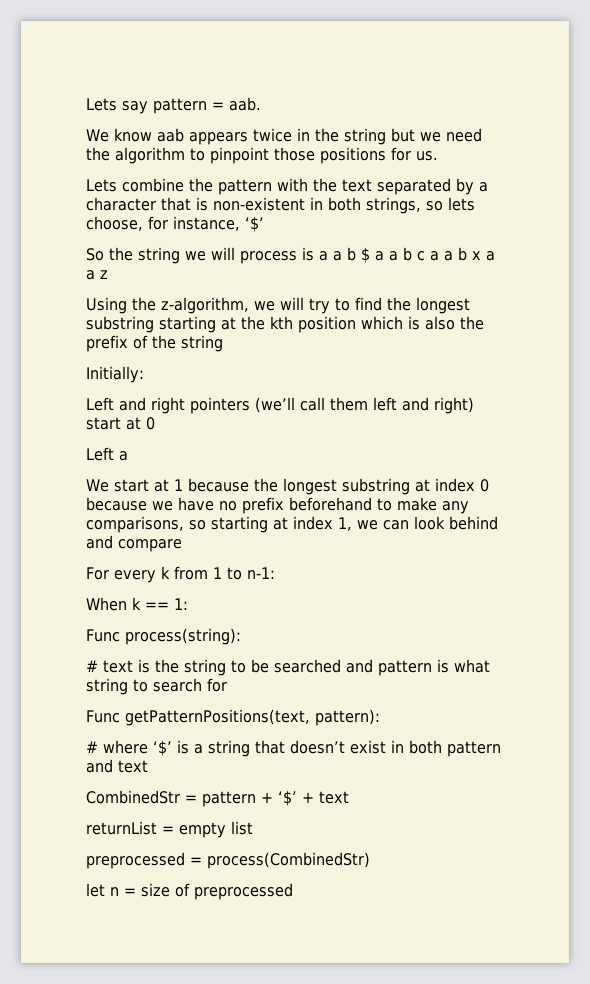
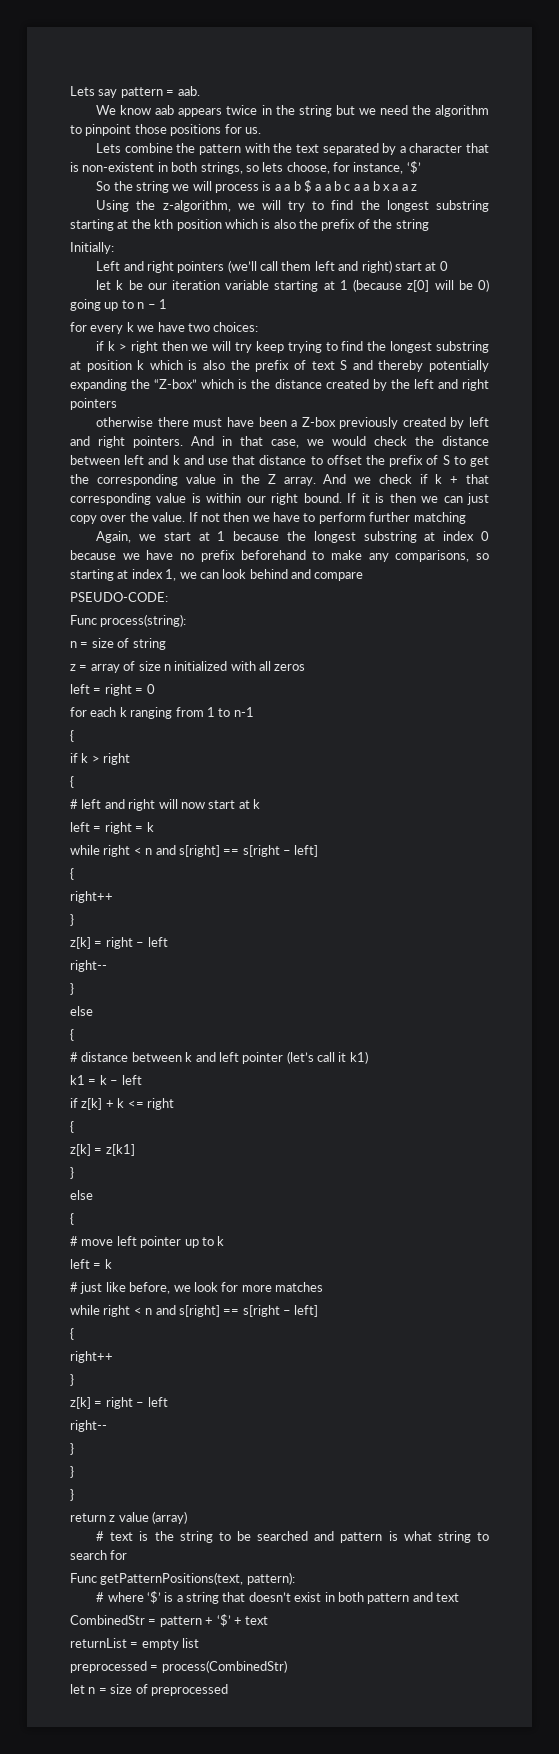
- Left a
- We start at 1 because the longest substring at index 0 because we have no prefix beforehand to make any comparisons, so starting at index 1, we can look behind and compare
+ let k be our iteration variable starting at 1 (because z[0] will be 0) going up to n – 1
+ for every k we have two choices:
+ if k > right then we will try keep trying to find the longest substring at position k which is also the prefix of text S and thereby potentially expanding the “Z-box” which is the distance created by the left and right pointers
+ otherwise there must have been a Z-box previously created by left and right pointers. And in that case, we would check the distance between left and k and use that distance to offset the prefix of S to get the corresponding value in the Z array. And we check if k + that corresponding value is within our right bound. If it is then we can just copy over the value. If not then we have to perform further matching
+ Again, we start at 1 because the longest substring at index 0 because we have no prefix beforehand to make any comparisons, so starting at index 1, we can look behind and compare
- For every k from 1 to n-1:
- When k == 1:
+ PSEUDO-CODE:
  Func process(string):
+ n = size of string
+ z = array of size n initialized with all zeros
+ left = right = 0
+ for each k ranging from 1 to n-1
+ {
+ if k > right
+ {
+ # left and right will now start at k
+ left = right = k
+ while right < n and s[right] == s[right – left]
+ {
+ right++
+ }
+ z[k] = right – left
+ right--
+ }
+ else
+ {
+ # distance between k and left pointer (let’s call it k1)
+ k1 = k – left
+ if z[k] + k <= right
+ {
+ z[k] = z[k1]
+ }
+ else
+ {
+ # move left pointer up to k
+ left = k
+ # just like before, we look for more matches
+ while right < n and s[right] == s[right – left]
+ {
+ right++
+ }
+ z[k] = right – left
+ right--
+ }
+ }
+ }
+ return z value (array)

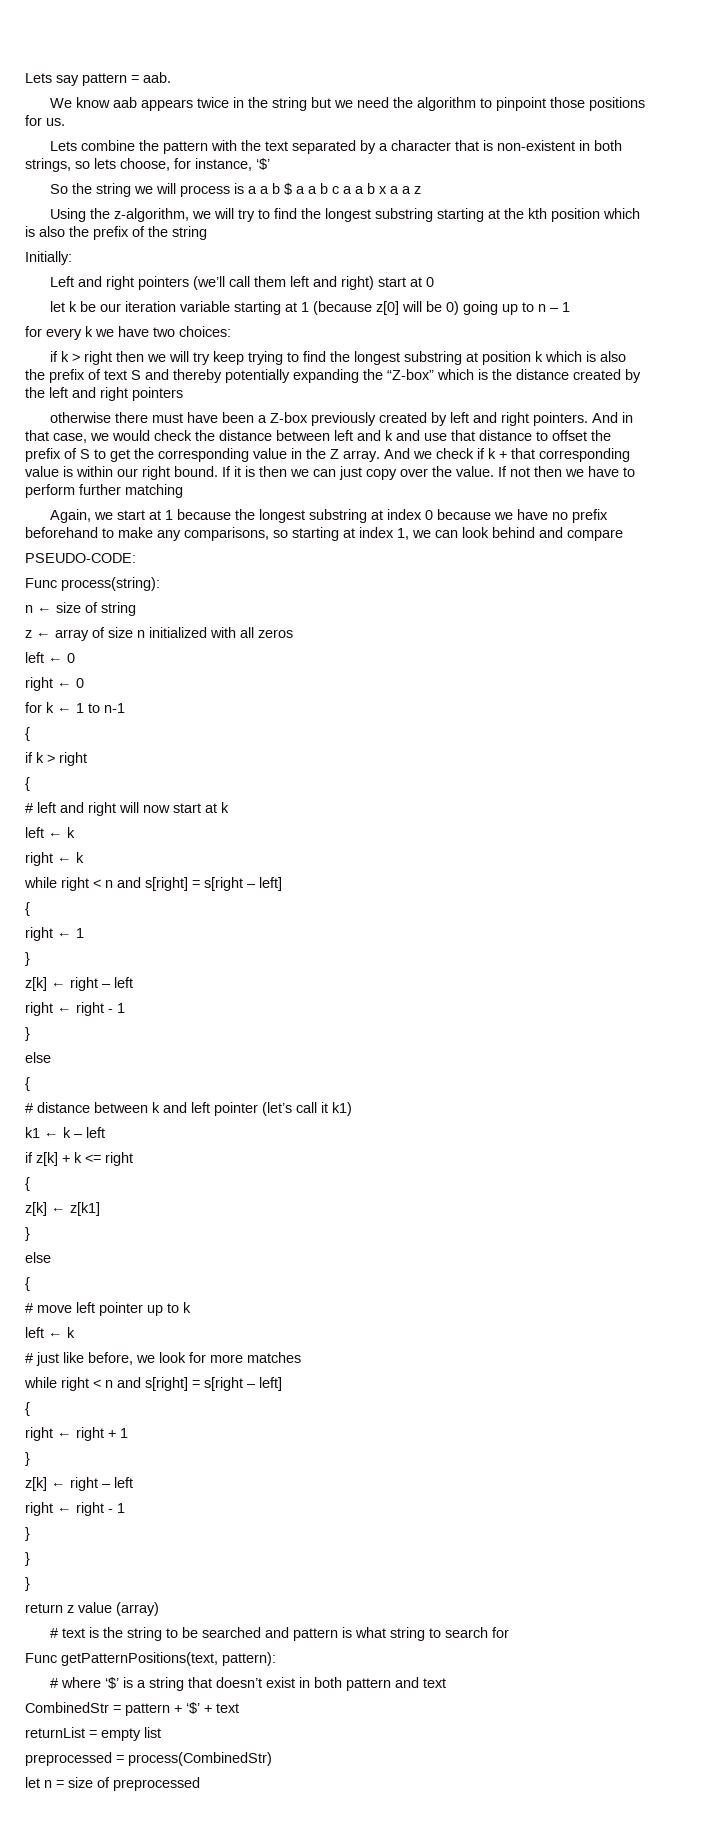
- n = size of string
+ n ← size of string
- z = array of size n initialized with all zeros
+ z ← array of size n initialized with all zeros
- left = right = 0
- for each k ranging from 1 to n-1
+ left ← 0
+ right ← 0
+ for k ← 1 to n-1
  # left and right will now start at k
- left = right = k
- while right < n and s[right] == s[right – left]
+ left ← k
+ right ← k
+ while right < n and s[right] = s[right – left]
  {
- right++
+ right ← 1
  }
- z[k] = right – left
- right--
+ z[k] ← right – left
+ right ← right - 1
- k1 = k – left
+ k1 ← k – left
- z[k] = z[k1]
+ z[k] ← z[k1]
  # move left pointer up to k
- left = k
+ left ← k
  # just like before, we look for more matches
- while right < n and s[right] == s[right – left]
+ while right < n and s[right] = s[right – left]
  {
- right++
+ right ← right + 1
  }
- z[k] = right – left
- right--
+ z[k] ← right – left
+ right ← right - 1

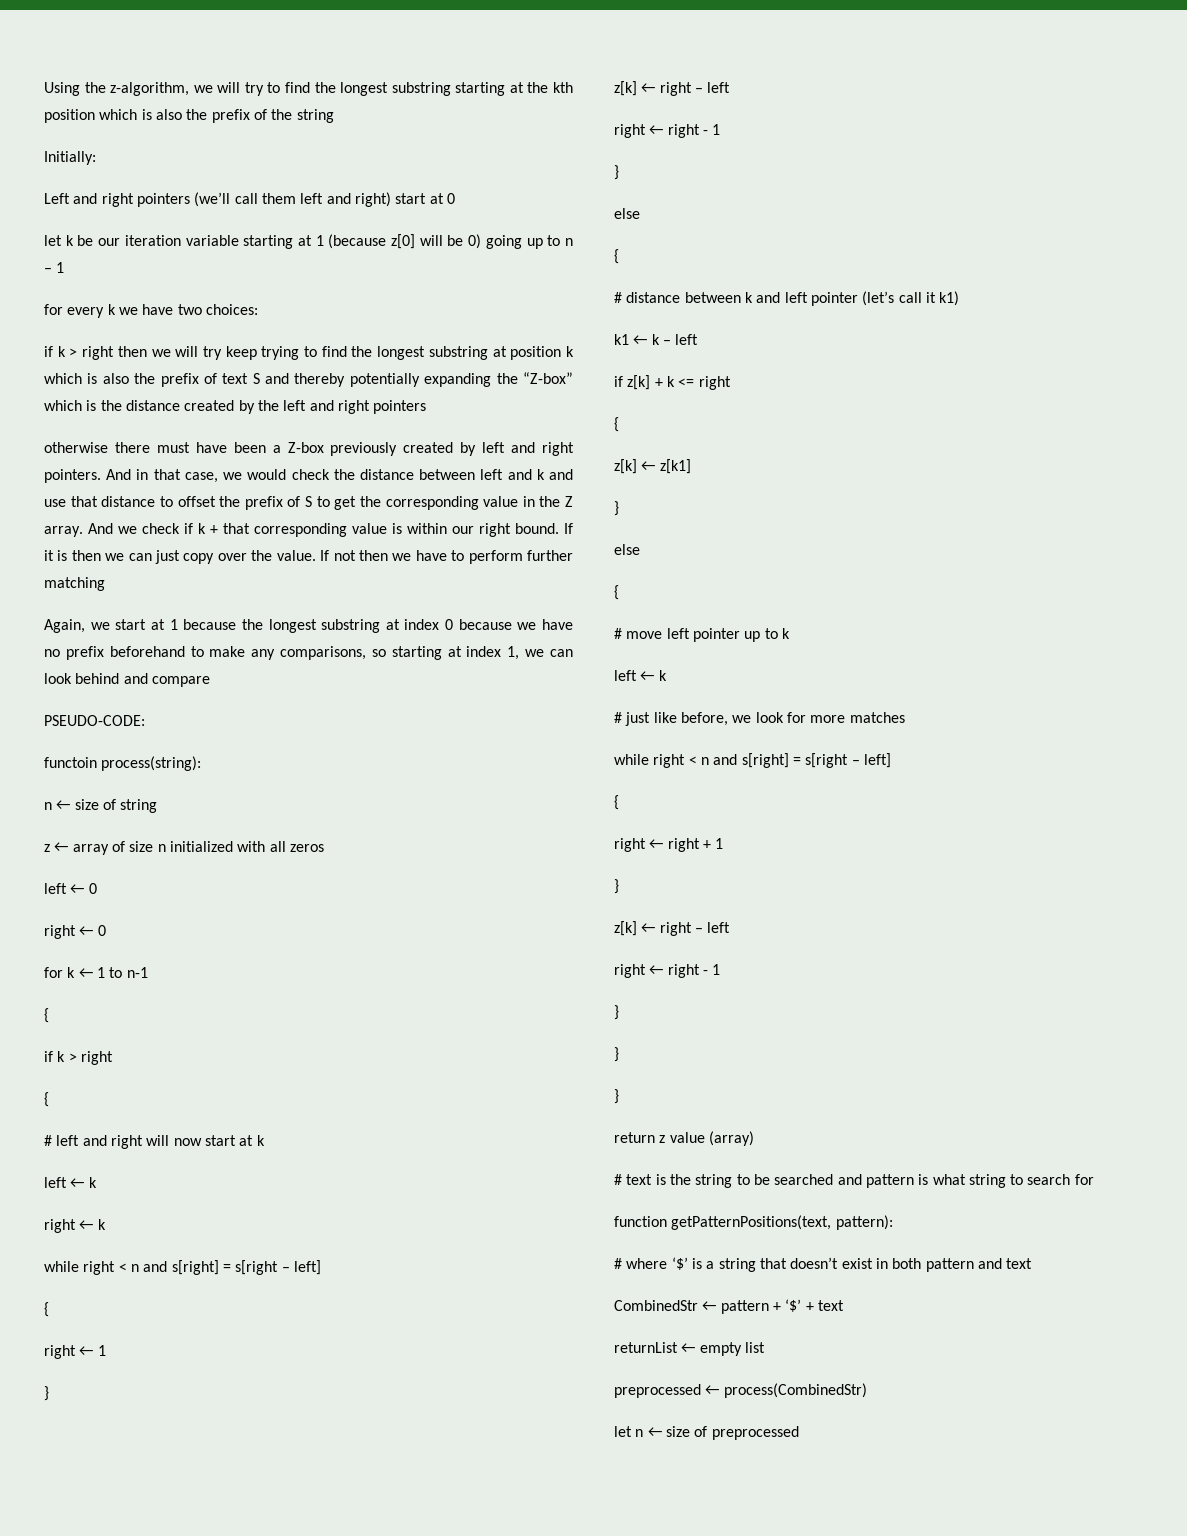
- Lets say pattern = aab.
- We know aab appears twice in the string but we need the algorithm to pinpoint those positions for us.
- Lets combine the pattern with the text separated by a character that is non-existent in both strings, so lets choose, for instance, ‘$’
- So the string we will process is a a b $ a a b c a a b x a a z
- Func process(string):
+ functoin process(string):
- Func getPatternPositions(text, pattern):
+ function getPatternPositions(text, pattern):
- CombinedStr = pattern + ‘$’ + text
+ CombinedStr ← pattern + ‘$’ + text
- returnList = empty list
+ returnList ← empty list
- preprocessed = process(CombinedStr)
+ preprocessed ← process(CombinedStr)
- let n = size of preprocessed
+ let n ← size of preprocessed

